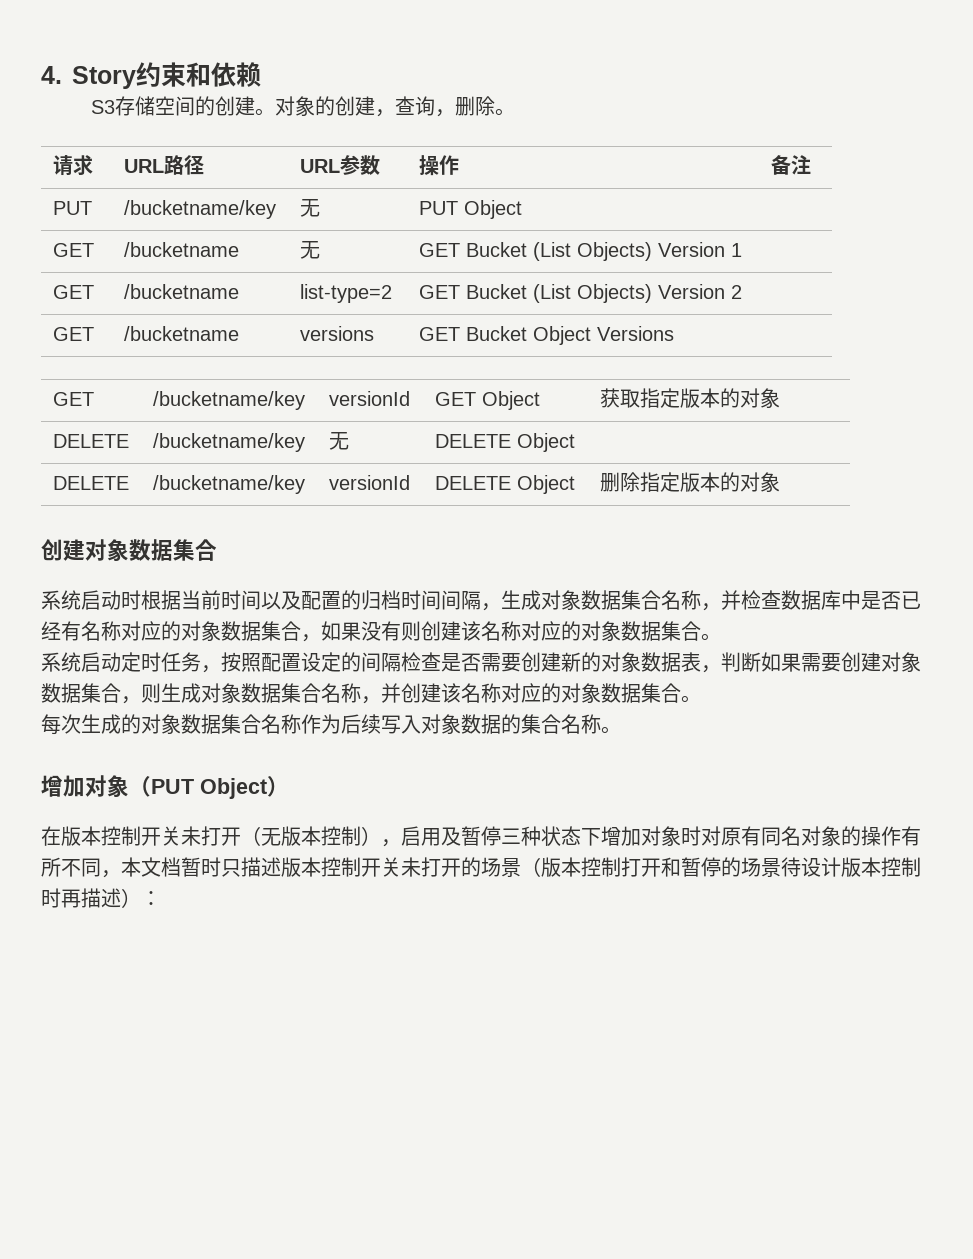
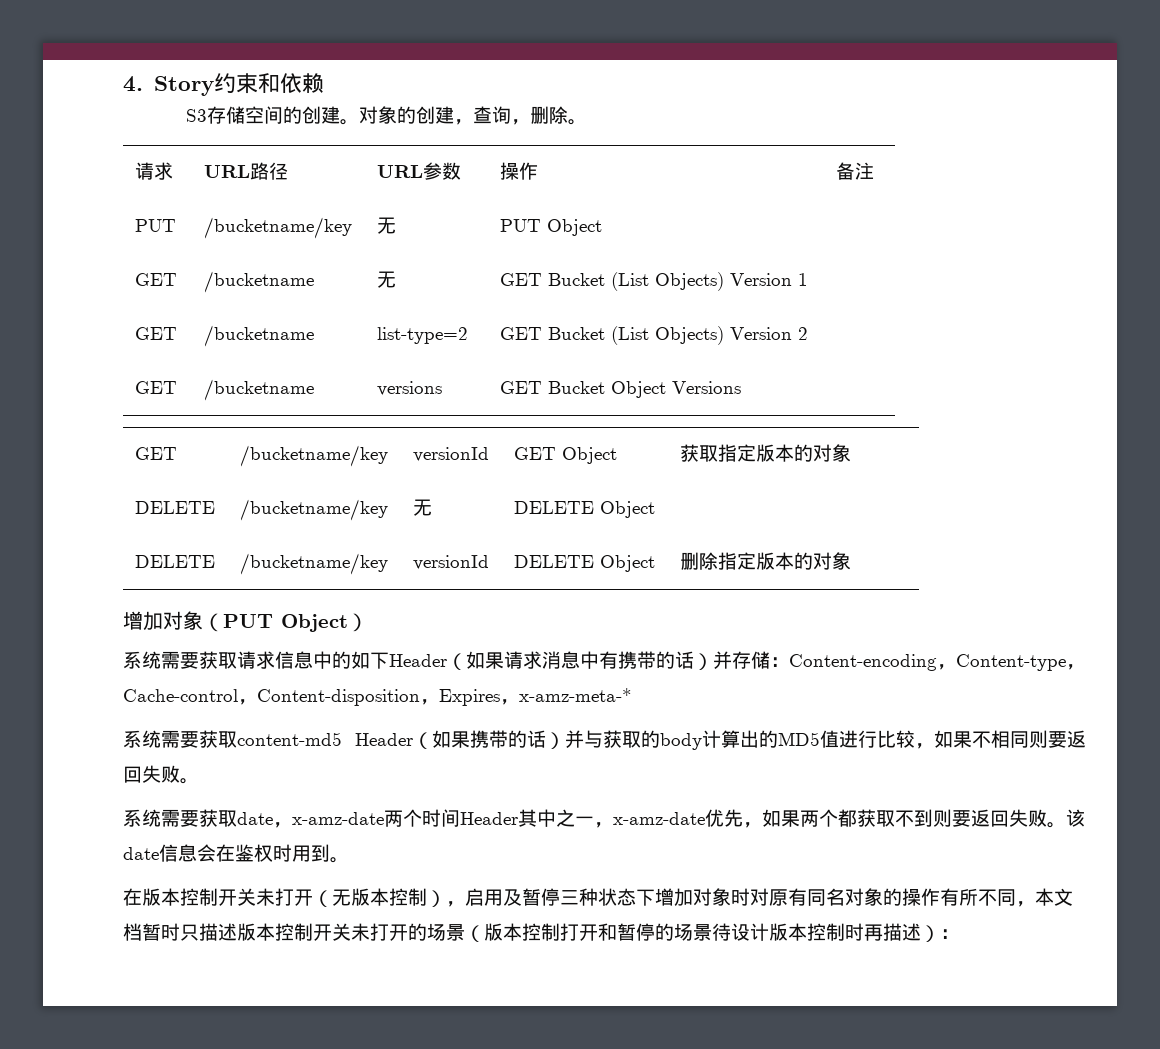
  DELETE | /bucketname/key | versionId | DELETE Object | 删除指定版本的对象
- 创建对象数据集合
- 系统启动时根据当前时间以及配置的归档时间间隔，生成对象数据集合名称，并检查数据库中是否已经有名称对应的对象数据集合，如果没有则创建该名称对应的对象数据集合。
- 系统启动定时任务，按照配置设定的间隔检查是否需要创建新的对象数据表，判断如果需要创建对象数据集合，则生成对象数据集合名称，并创建该名称对应的对象数据集合。
- 每次生成的对象数据集合名称作为后续写入对象数据的集合名称。
+ 系统需要获取请求信息中的如下Header（如果请求消息中有携带的话）并存储：Content-encoding，Content-type，Cache-control，Content-disposition，Expires，x-amz-meta-*
+ 系统需要获取content-md5 Header（如果携带的话）并与获取的body计算出的MD5值进行比较，如果不相同则要返回失败。
+ 系统需要获取date，x-amz-date两个时间Header其中之一，x-amz-date优先，如果两个都获取不到则要返回失败。该date信息会在鉴权时用到。

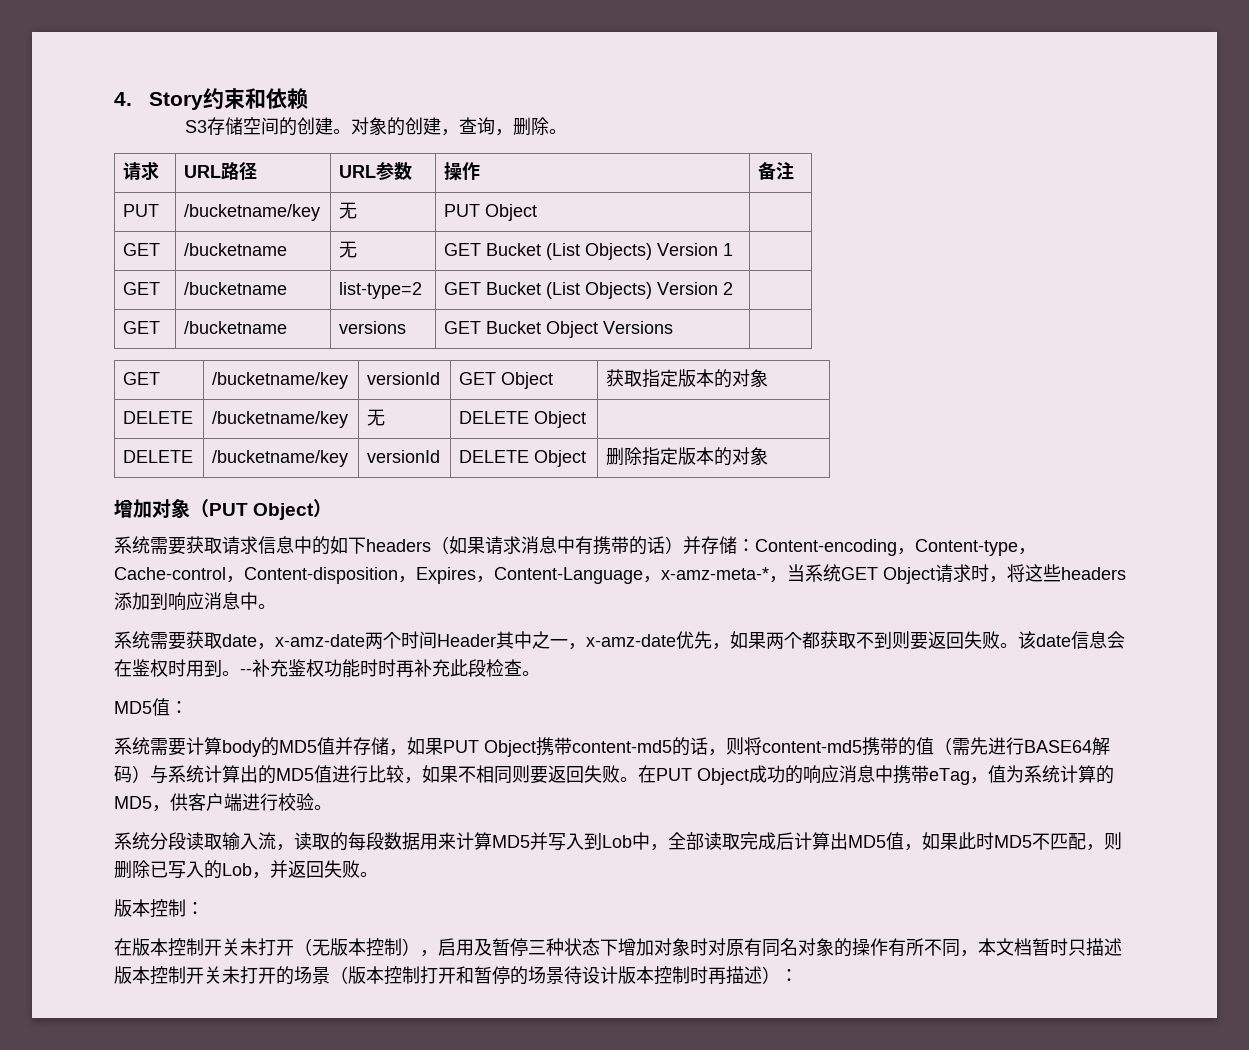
- 系统需要获取请求信息中的如下Header（如果请求消息中有携带的话）并存储：Content-encoding，Content-type，Cache-control，Content-disposition，Expires，x-amz-meta-*
- 系统需要获取content-md5 Header（如果携带的话）并与获取的body计算出的MD5值进行比较，如果不相同则要返回失败。
+ 系统需要获取请求信息中的如下headers（如果请求消息中有携带的话）并存储：Content-encoding，Content-type，Cache-control，Content-disposition，Expires，Content-Language，x-amz-meta-*，当系统GET Object请求时，将这些headers添加到响应消息中。
+ --补充鉴权功能时时再补充此段检查。
+ MD5值：
+ 系统需要计算body的MD5值并存储，如果PUT Object携带content-md5的话，则将content-md5携带的值（需先进行BASE64解码）与系统计算出的MD5值进行比较，如果不相同则要返回失败。在PUT Object成功的响应消息中携带eTag，值为系统计算的MD5，供客户端进行校验。
+ 系统分段读取输入流，读取的每段数据用来计算MD5并写入到Lob中，全部读取完成后计算出MD5值，如果此时MD5不匹配，则删除已写入的Lob，并返回失败。
+ 版本控制：

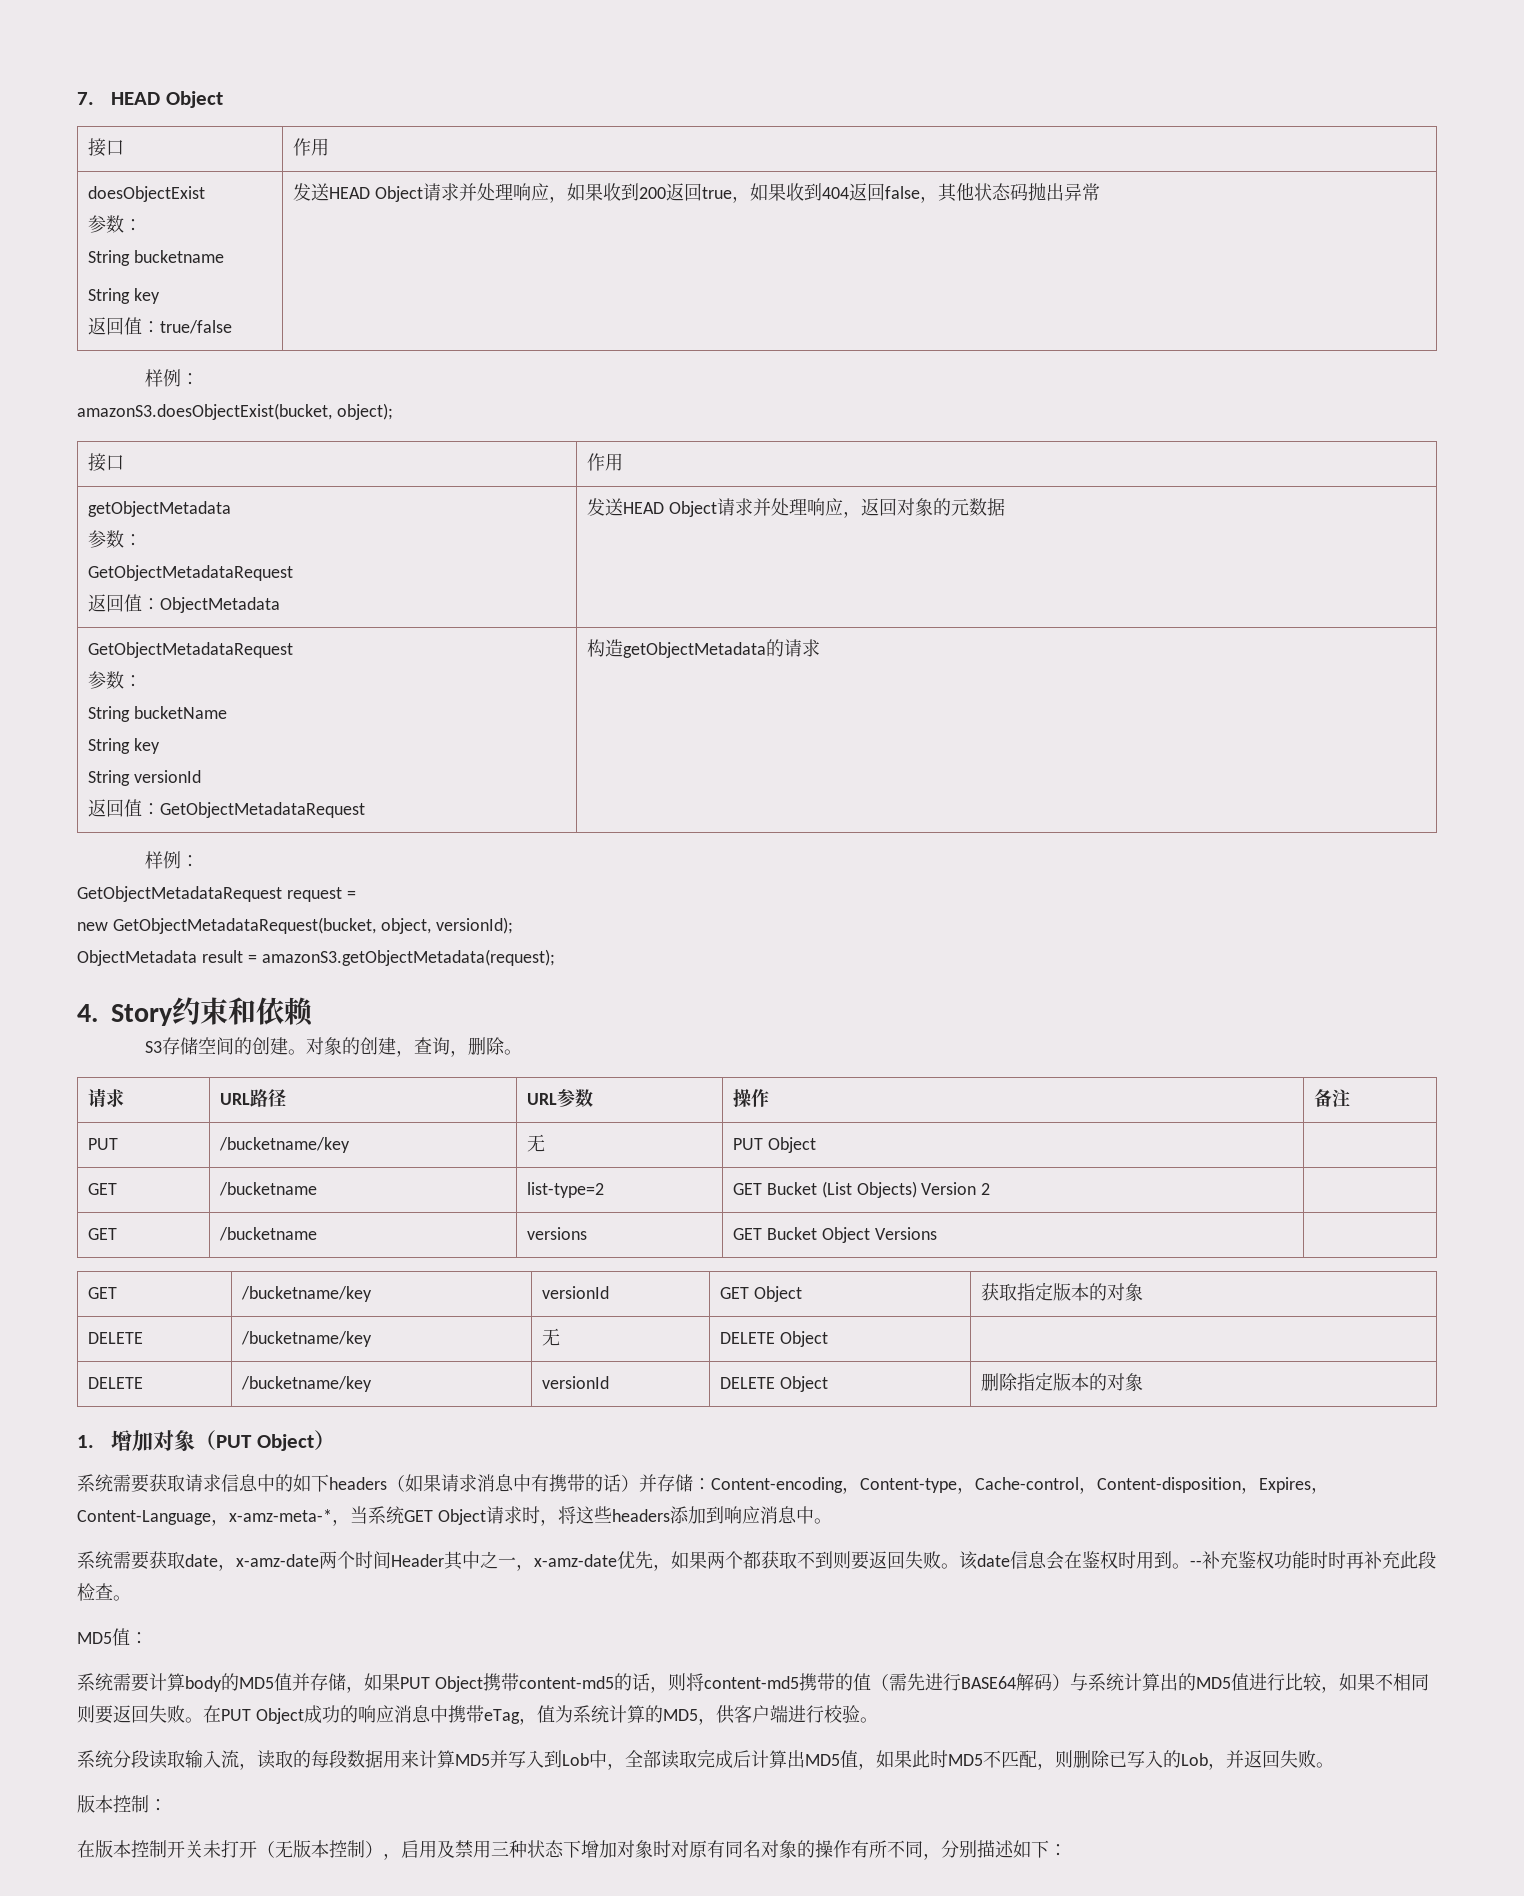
+ 7. HEAD Object
+ 接口 | 作用
+ doesObjectExist
+ 参数：
+ String bucketname
+ String key
+ 返回值：true/false | 发送HEAD Object请求并处理响应，如果收到200返回true，如果收到404返回false，其他状态码抛出异常
+ 样例：
+ amazonS3.doesObjectExist(bucket, object);
+ 接口 | 作用
+ getObjectMetadata
+ 参数：
+ GetObjectMetadataRequest
+ 返回值：ObjectMetadata | 发送HEAD Object请求并处理响应，返回对象的元数据
+ GetObjectMetadataRequest
+ 参数：
+ String bucketName
+ String key
+ String versionId
+ 返回值：GetObjectMetadataRequest | 构造getObjectMetadata的请求
+ 样例：
+ GetObjectMetadataRequest request =
+ new GetObjectMetadataRequest(bucket, object, versionId);
+ ObjectMetadata result = amazonS3.getObjectMetadata(request);
- GET | /bucketname | 无 | GET Bucket (List Objects) Version 1 |
- 增加对象（PUT Object）
+ 1.增加对象（PUT Object）
- 在版本控制开关未打开（无版本控制），启用及暂停三种状态下增加对象时对原有同名对象的操作有所不同，本文档暂时只描述版本控制开关未打开的场景（版本控制打开和暂停的场景待设计版本控制时再描述）：
+ 在版本控制开关未打开（无版本控制），启用及禁用三种状态下增加对象时对原有同名对象的操作有所不同，分别描述如下：

